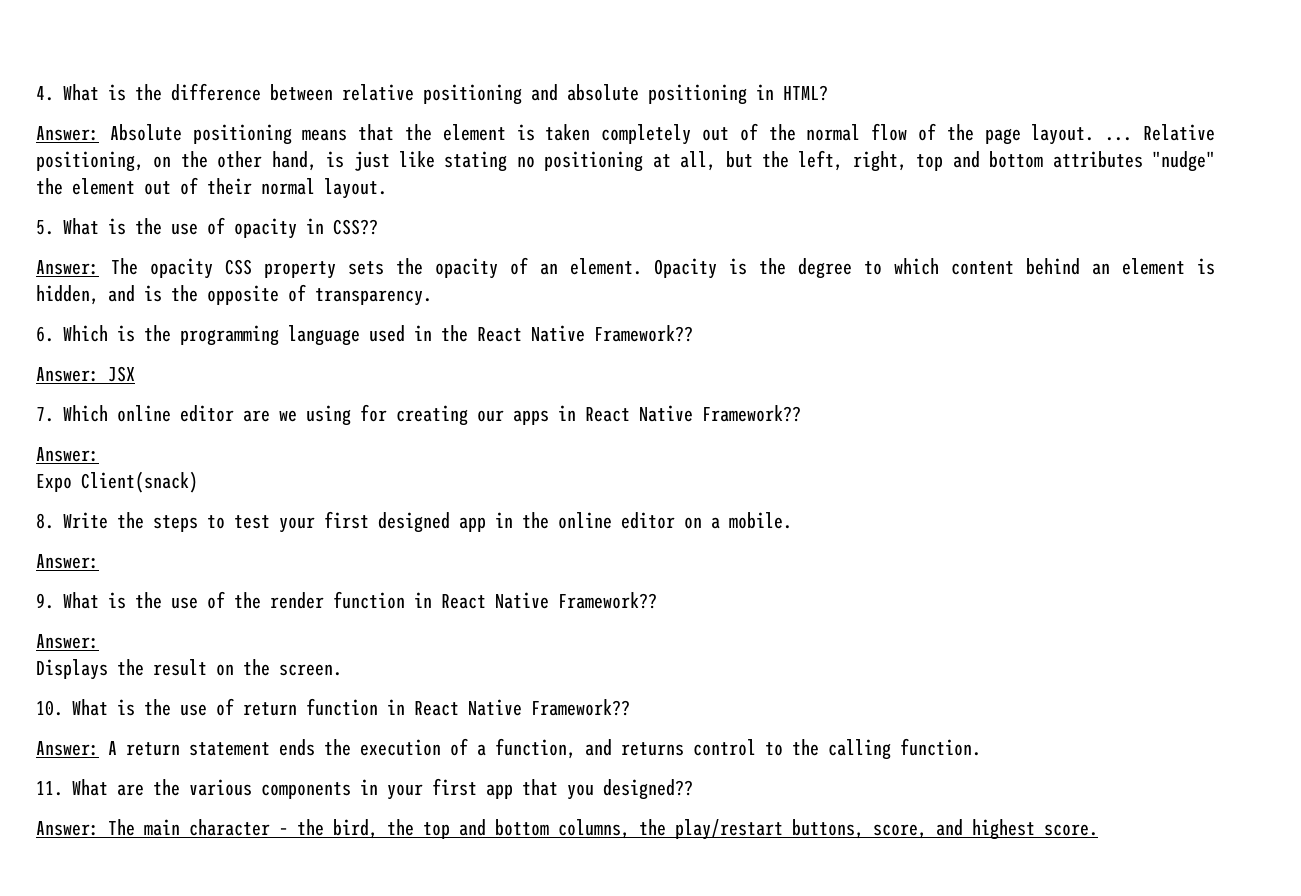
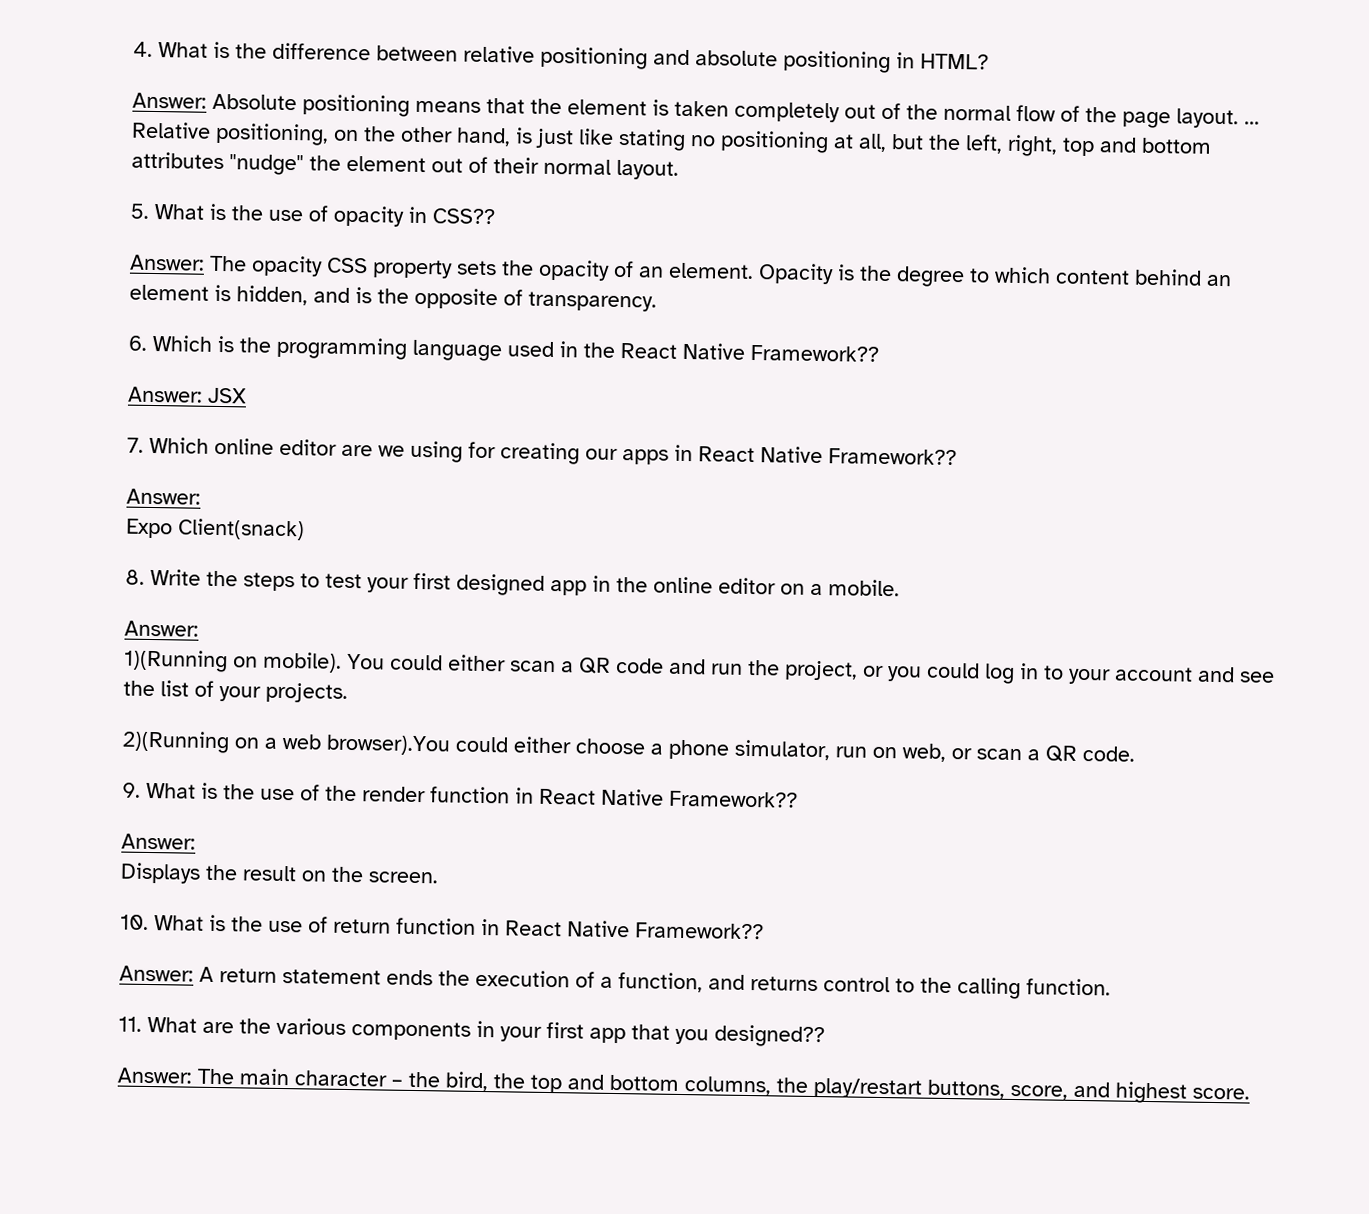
+ 1)(Running on mobile). You could either scan a QR code and run the project, or you could log in to your account and see the list of your projects.
+ 2)(Running on a web browser).You could either choose a phone simulator, run on web, or scan a QR code.

